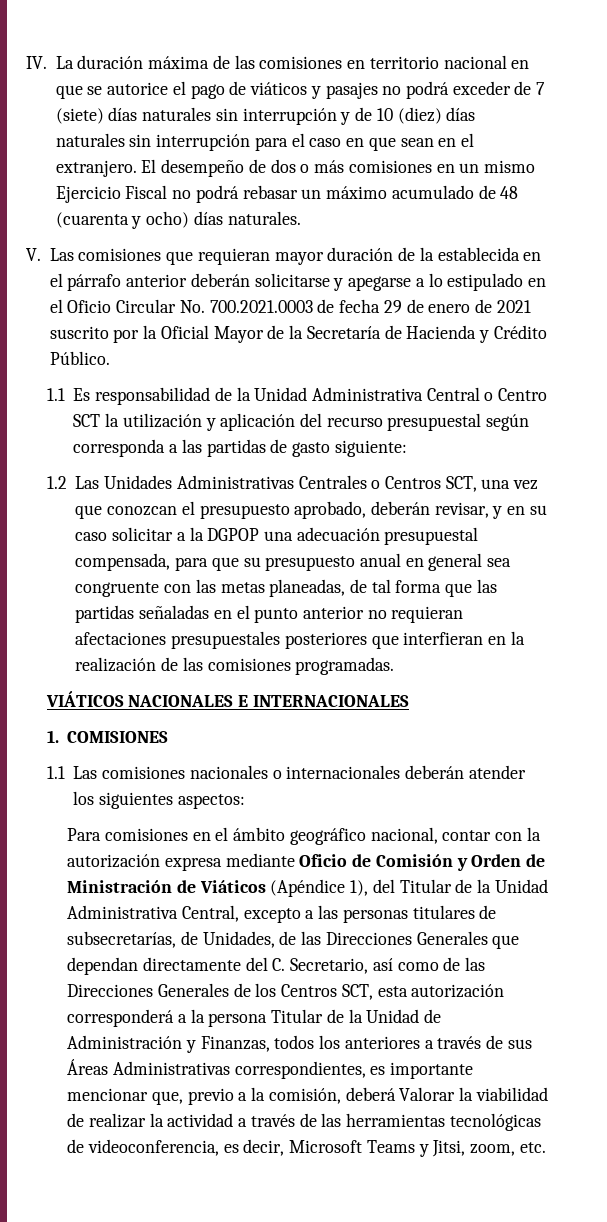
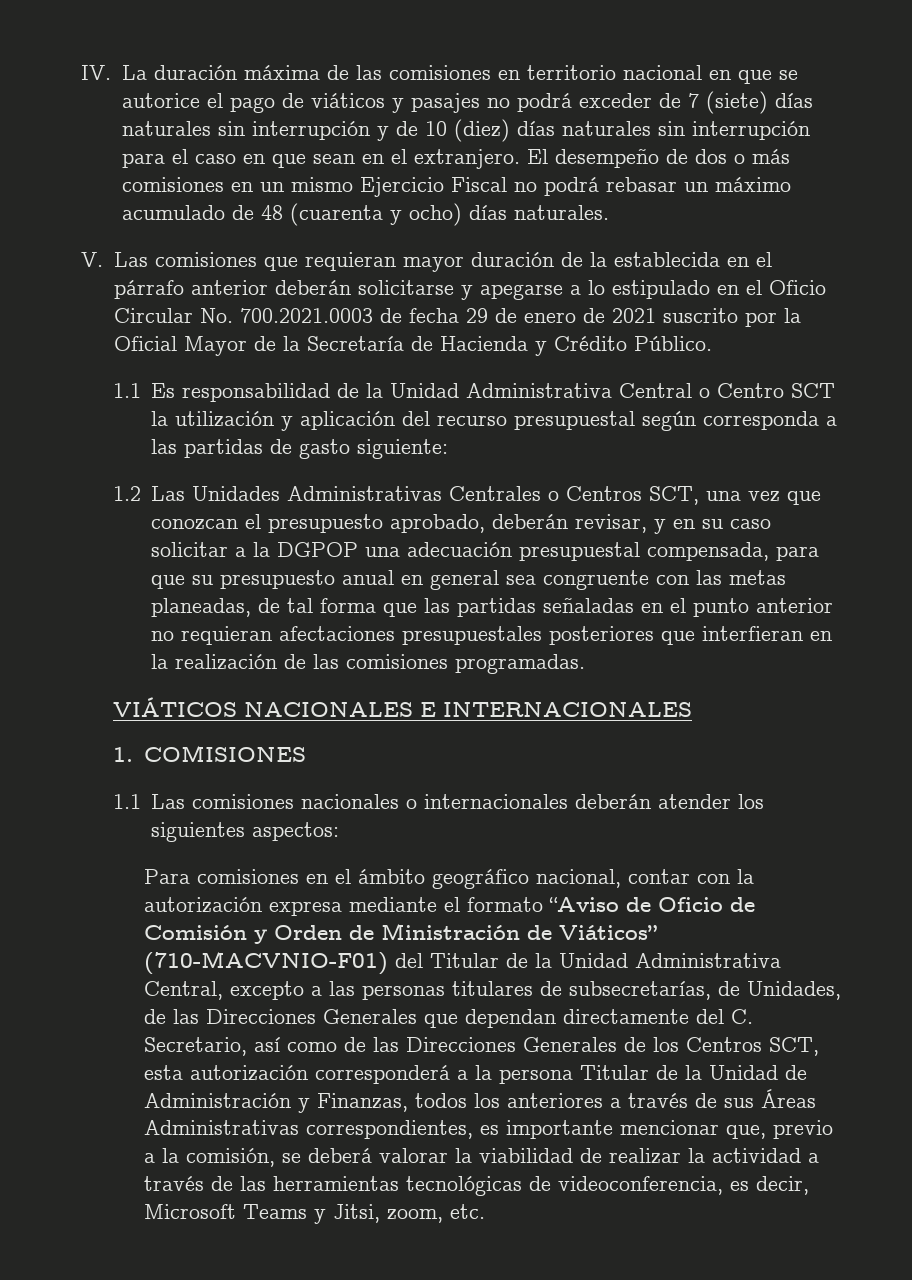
- Para comisiones en el ámbito geográfico nacional, contar con la autorización expresa mediante Oficio de Comisión y Orden de Ministración de Viáticos (Apéndice 1), del Titular de la Unidad Administrativa Central, excepto a las personas titulares de subsecretarías, de Unidades, de las Direcciones Generales que dependan directamente del C. Secretario, así como de las Direcciones Generales de los Centros SCT, esta autorización corresponderá a la persona Titular de la Unidad de Administración y Finanzas, todos los anteriores a través de sus Áreas Administrativas correspondientes, es importante mencionar que, previo a la comisión, deberá Valorar la viabilidad de realizar la actividad a través de las herramientas tecnológicas de videoconferencia, es decir, Microsoft Teams y Jitsi, zoom, etc.
+ Para comisiones en el ámbito geográfico nacional, contar con la autorización expresa mediante el formato “Aviso de Oficio de Comisión y Orden de Ministración de Viáticos” (710-MACVNIO-F01) del Titular de la Unidad Administrativa Central, excepto a las personas titulares de subsecretarías, de Unidades, de las Direcciones Generales que dependan directamente del C. Secretario, así como de las Direcciones Generales de los Centros SCT, esta autorización corresponderá a la persona Titular de la Unidad de Administración y Finanzas, todos los anteriores a través de sus Áreas Administrativas correspondientes, es importante mencionar que, previo a la comisión, se deberá valorar la viabilidad de realizar la actividad a través de las herramientas tecnológicas de videoconferencia, es decir, Microsoft Teams y Jitsi, zoom, etc.

